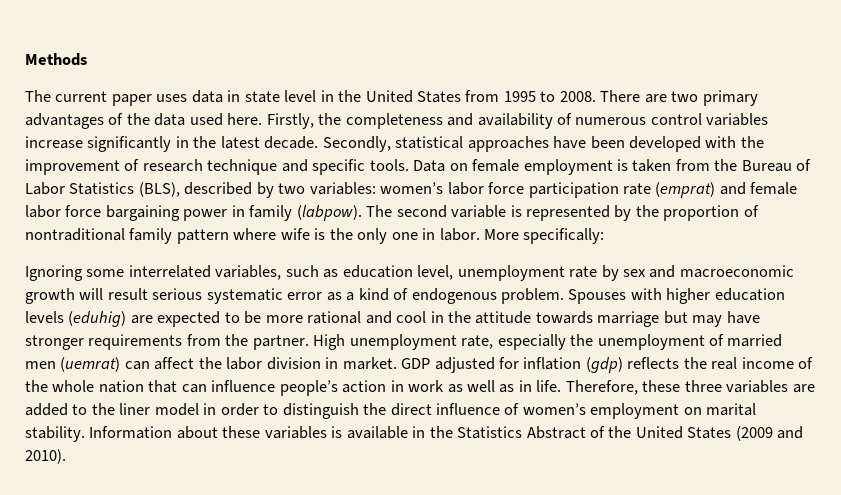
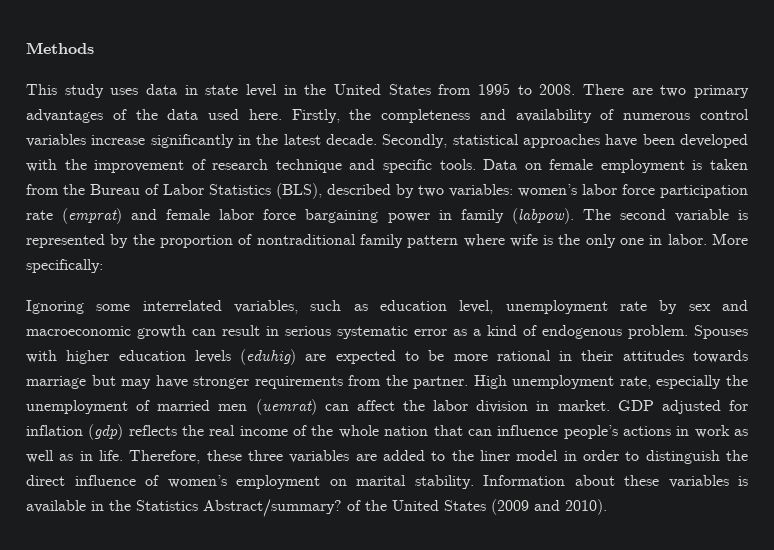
- The current paper uses data in state level in the United States from 1995 to 2008.
+ This study uses data in state level in the United States from 1995 to 2008.
- Ignoring some interrelated variables, such as education level, unemployment rate by sex and macroeconomic growth will result serious systematic error as a kind of endogenous problem.
+ Ignoring some interrelated variables, such as education level, unemployment rate by sex and macroeconomic growth can result in serious systematic error as a kind of endogenous problem.
- Spouses with higher education levels (eduhig) are expected to be more rational and cool in the attitude towards marriage but may have stronger requirements from the partner.
+ Spouses with higher education levels (eduhig) are expected to be more rational in their attitudes towards marriage but may have stronger requirements from the partner.
- GDP adjusted for inflation (gdp) reflects the real income of the whole nation that can influence people’s action in work as well as in life.
+ GDP adjusted for inflation (gdp) reflects the real income of the whole nation that can influence people’s actions in work as well as in life.
- Information about these variables is available in the Statistics Abstract of the United States (2009 and 2010).
+ Information about these variables is available in the Statistics Abstract/summary? of the United States (2009 and 2010).

